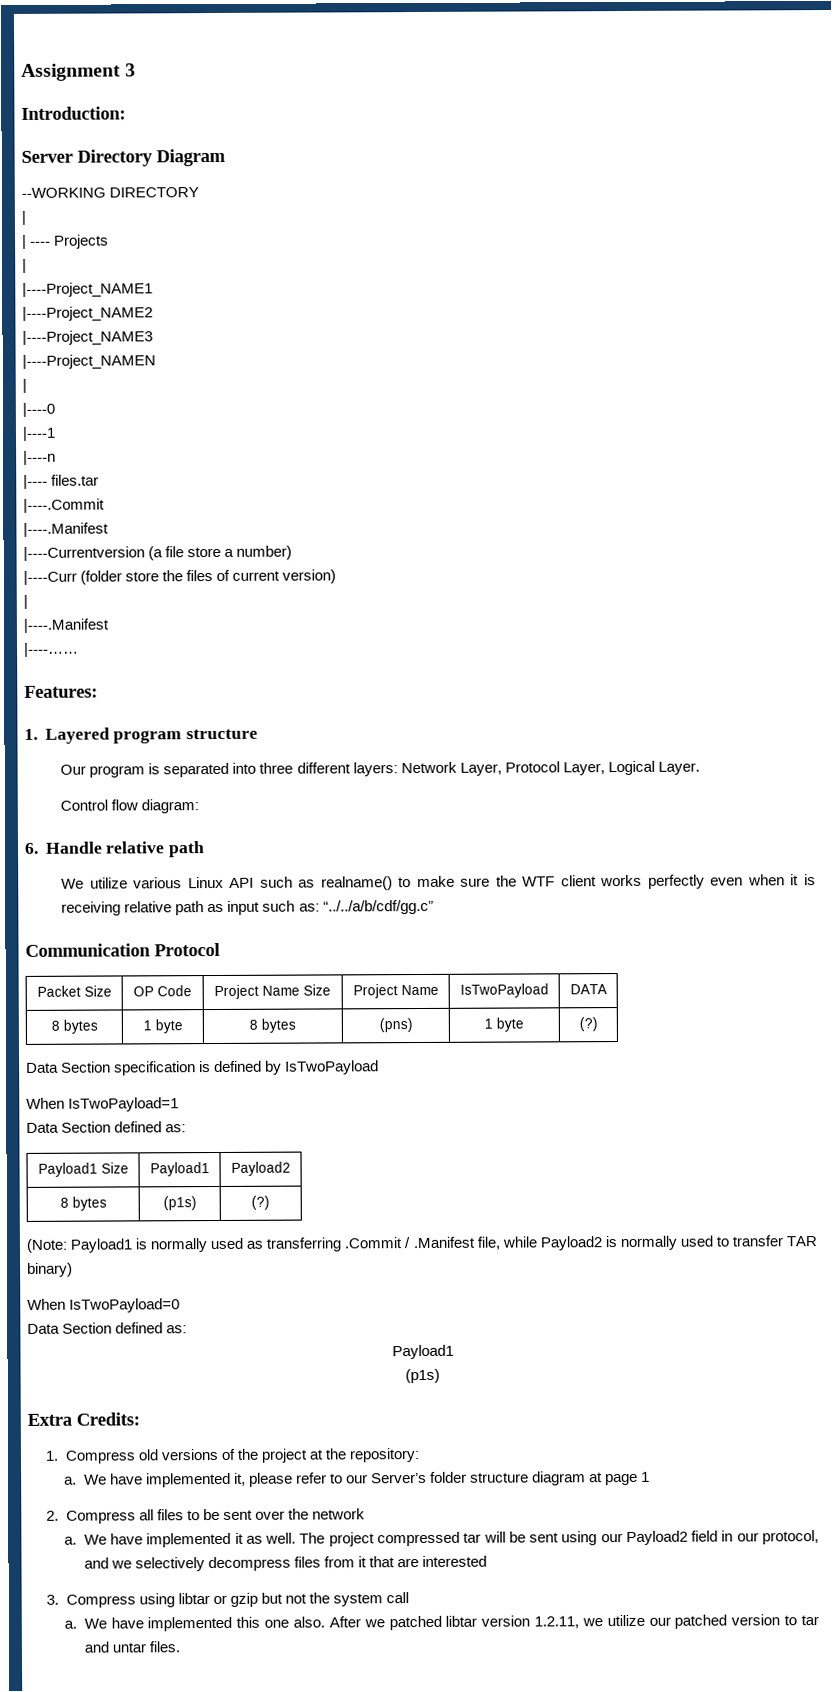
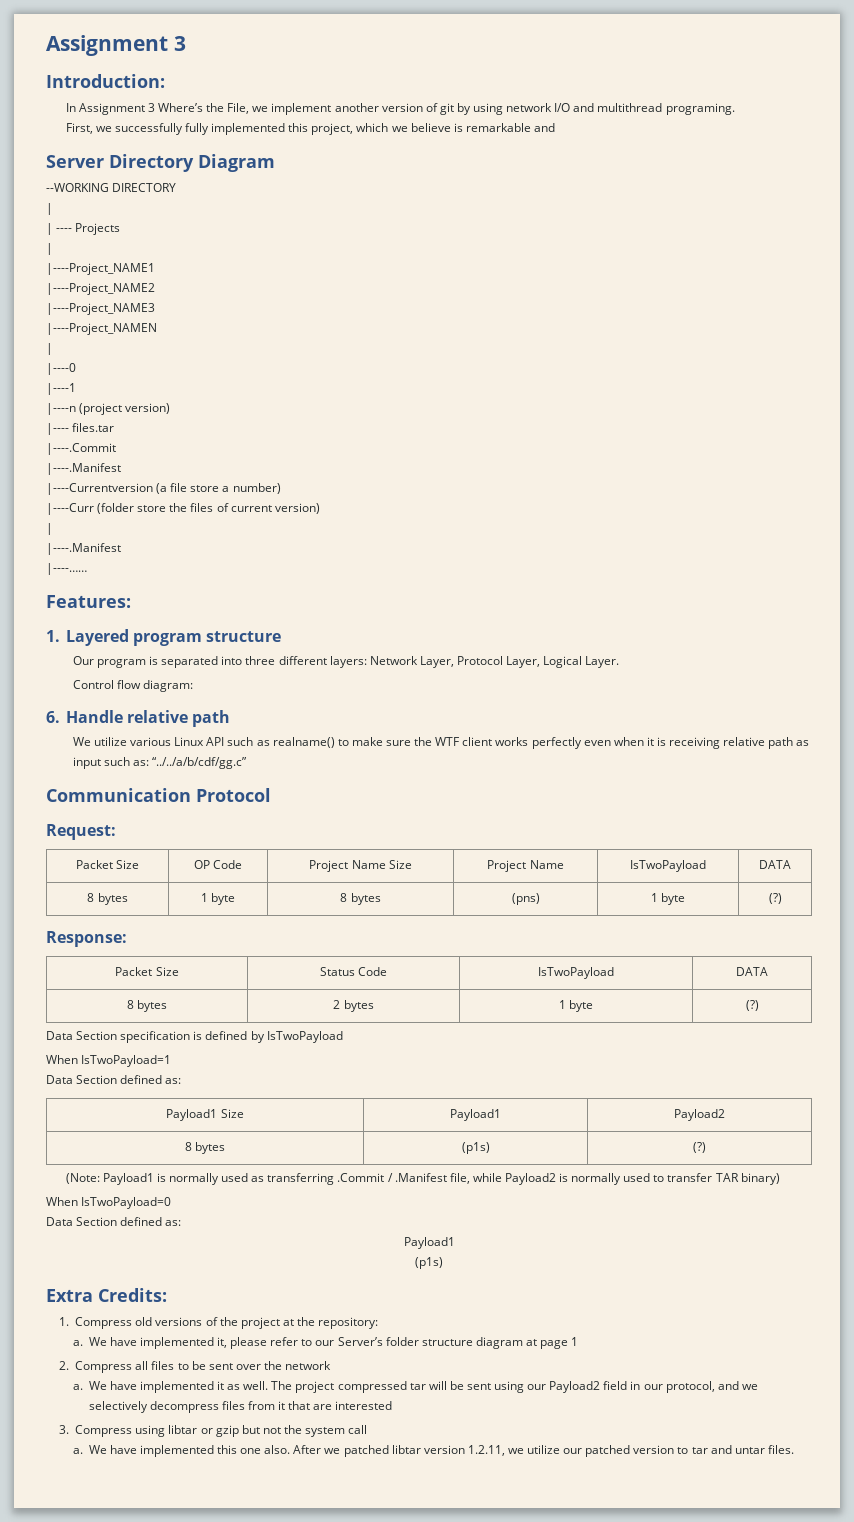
+ In Assignment 3 Where’s the File, we implement another version of git by using network I/O and multithread programing.
+ First, we successfully fully implemented this project, which we believe is remarkable and
- |----n
+ |----n (project version)
+ Request:
+ Response:
+ Packet Size | Status Code | IsTwoPayload | DATA
+ 8 bytes | 2 bytes | 1 byte | (?)

